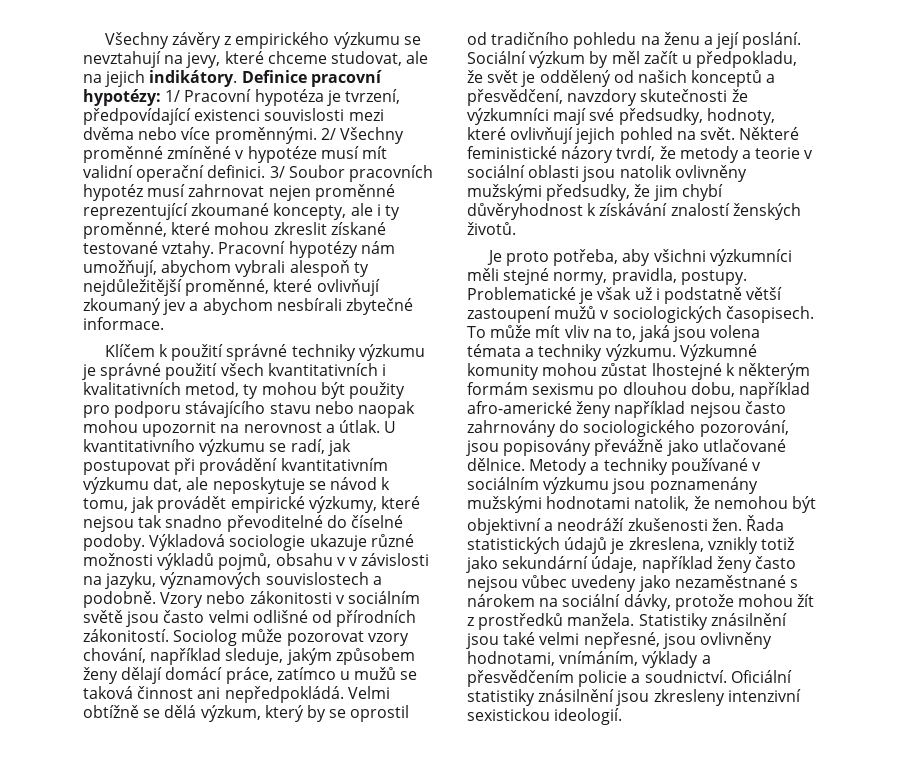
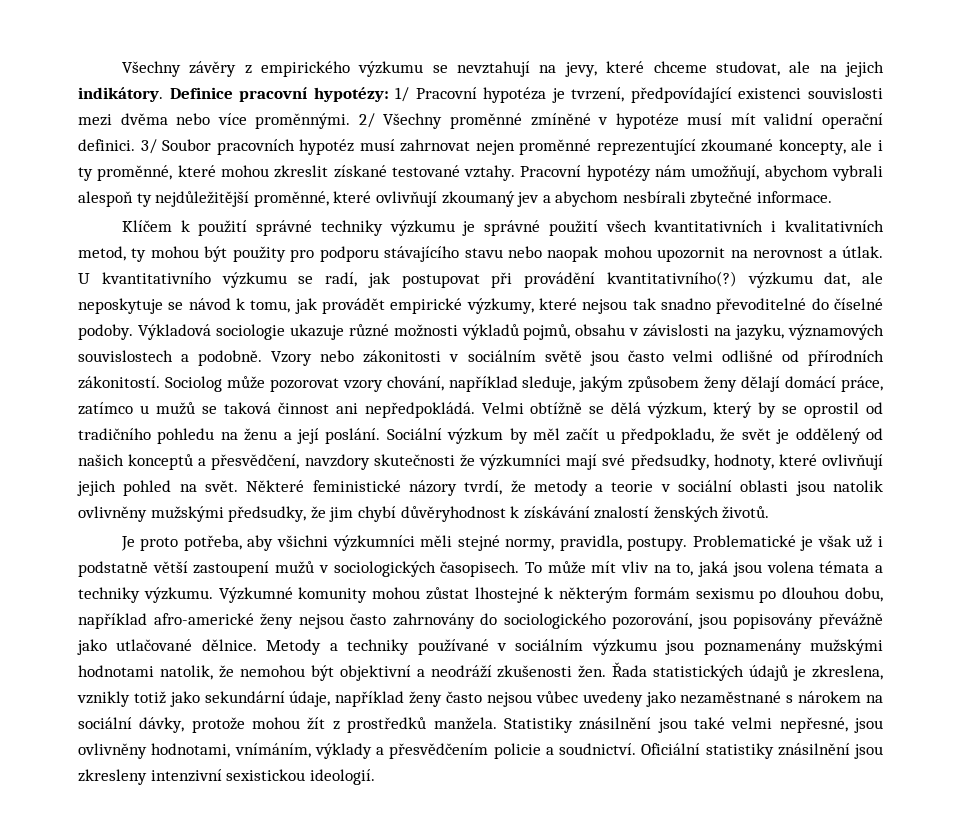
- U kvantitativního výzkumu se radí, jak postupovat při provádění kvantitativním výzkumu dat, ale neposkytuje se návod k tomu, jak provádět empirické výzkumy, které nejsou tak snadno převoditelné do číselné podoby.
+ U kvantitativního výzkumu se radí, jak postupovat při provádění kvantitativního(?) výzkumu dat, ale neposkytuje se návod k tomu, jak provádět empirické výzkumy, které nejsou tak snadno převoditelné do číselné podoby.
- Výkladová sociologie ukazuje různé možnosti výkladů pojmů, obsahu v v závislosti na jazyku, významových souvislostech a podobně.
+ Výkladová sociologie ukazuje různé možnosti výkladů pojmů, obsahu v závislosti na jazyku, významových souvislostech a podobně.
- Výzkumné komunity mohou zůstat lhostejné k některým formám sexismu po dlouhou dobu, například afro-americké ženy například nejsou často zahrnovány do sociologického pozorování, jsou popisovány převážně jako utlačované dělnice.
+ Výzkumné komunity mohou zůstat lhostejné k některým formám sexismu po dlouhou dobu, například afro-americké ženy nejsou často zahrnovány do sociologického pozorování, jsou popisovány převážně jako utlačované dělnice.

